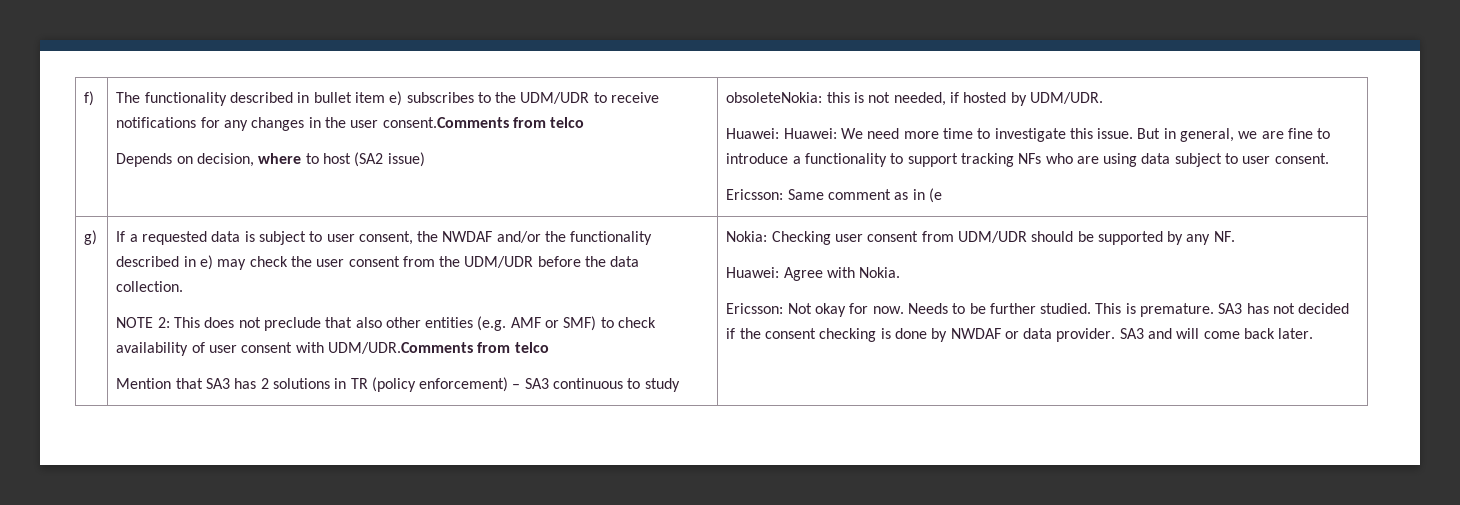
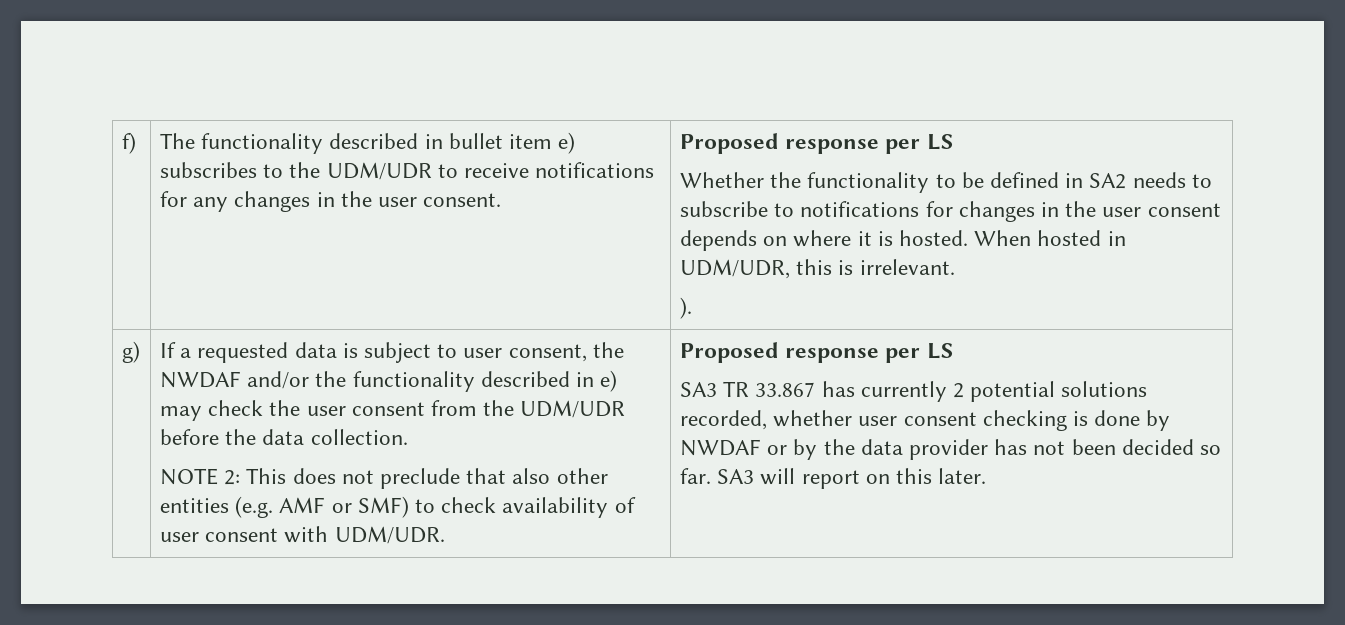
- The functionality described in bullet item e) subscribes to the UDM/UDR to receive notifications for any changes in the user consent.Comments from telco
- Depends on decision, where to host (SA2 issue) | obsoleteNokia: this is not needed, if hosted by UDM/UDR.
- Huawei: Huawei: We need more time to investigate this issue. But in general, we are fine to introduce a functionality to support tracking NFs who are using data subject to user consent.
- Ericsson: Same comment as in (e
+ The functionality described in bullet item e) subscribes to the UDM/UDR to receive notifications for any changes in the user consent. | Proposed response per LS
+ Whether the functionality to be defined in SA2 needs to subscribe to notifications for changes in the user consent depends on where it is hosted. When hosted in UDM/UDR, this is irrelevant.
+ ).
- NOTE 2: This does not preclude that also other entities (e.g. AMF or SMF) to check availability of user consent with UDM/UDR.Comments from telco
- Mention that SA3 has 2 solutions in TR (policy enforcement) – SA3 continuous to study | Nokia: Checking user consent from UDM/UDR should be supported by any NF.
- Huawei: Agree with Nokia.
- Ericsson: Not okay for now. Needs to be further studied. This is premature. SA3 has not decided if the consent checking is done by NWDAF or data provider. SA3 and will come back later.
+ NOTE 2: This does not preclude that also other entities (e.g. AMF or SMF) to check availability of user consent with UDM/UDR. | Proposed response per LS
+ SA3 TR 33.867 has currently 2 potential solutions recorded, whether user consent checking is done by NWDAF or by the data provider has not been decided so far. SA3 will report on this later.

